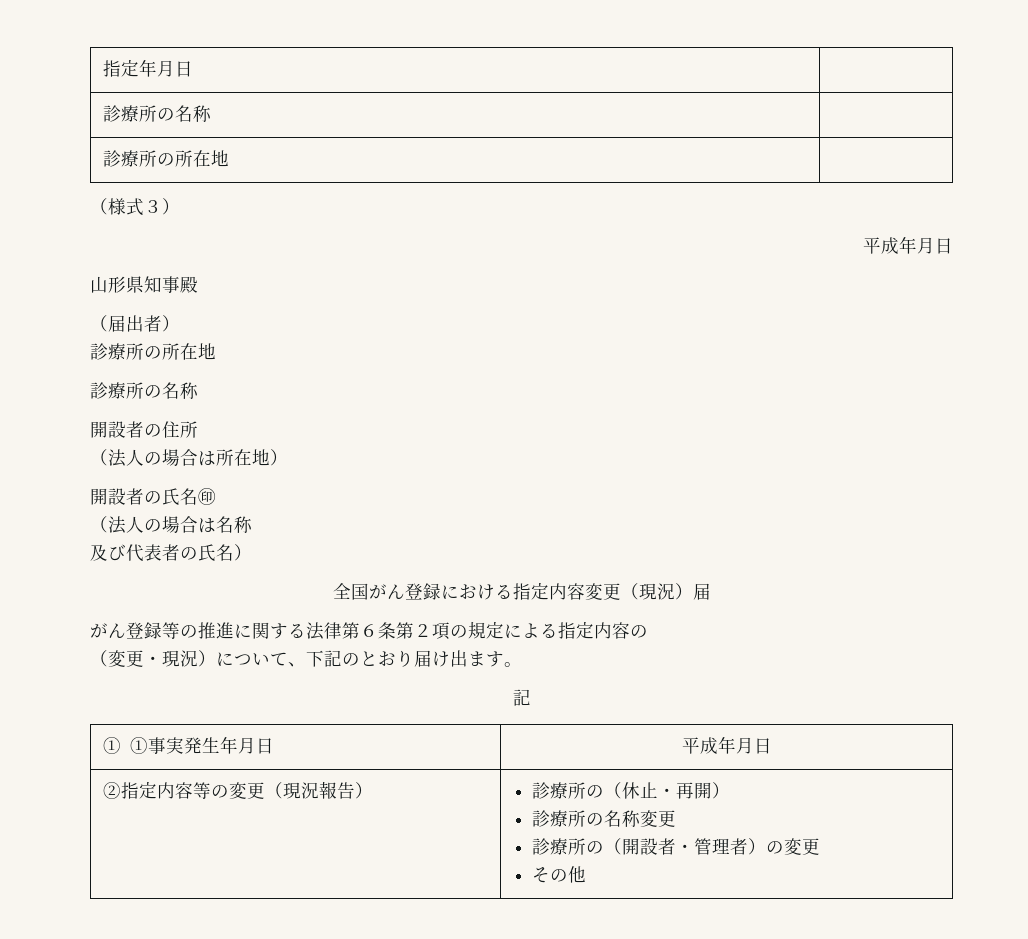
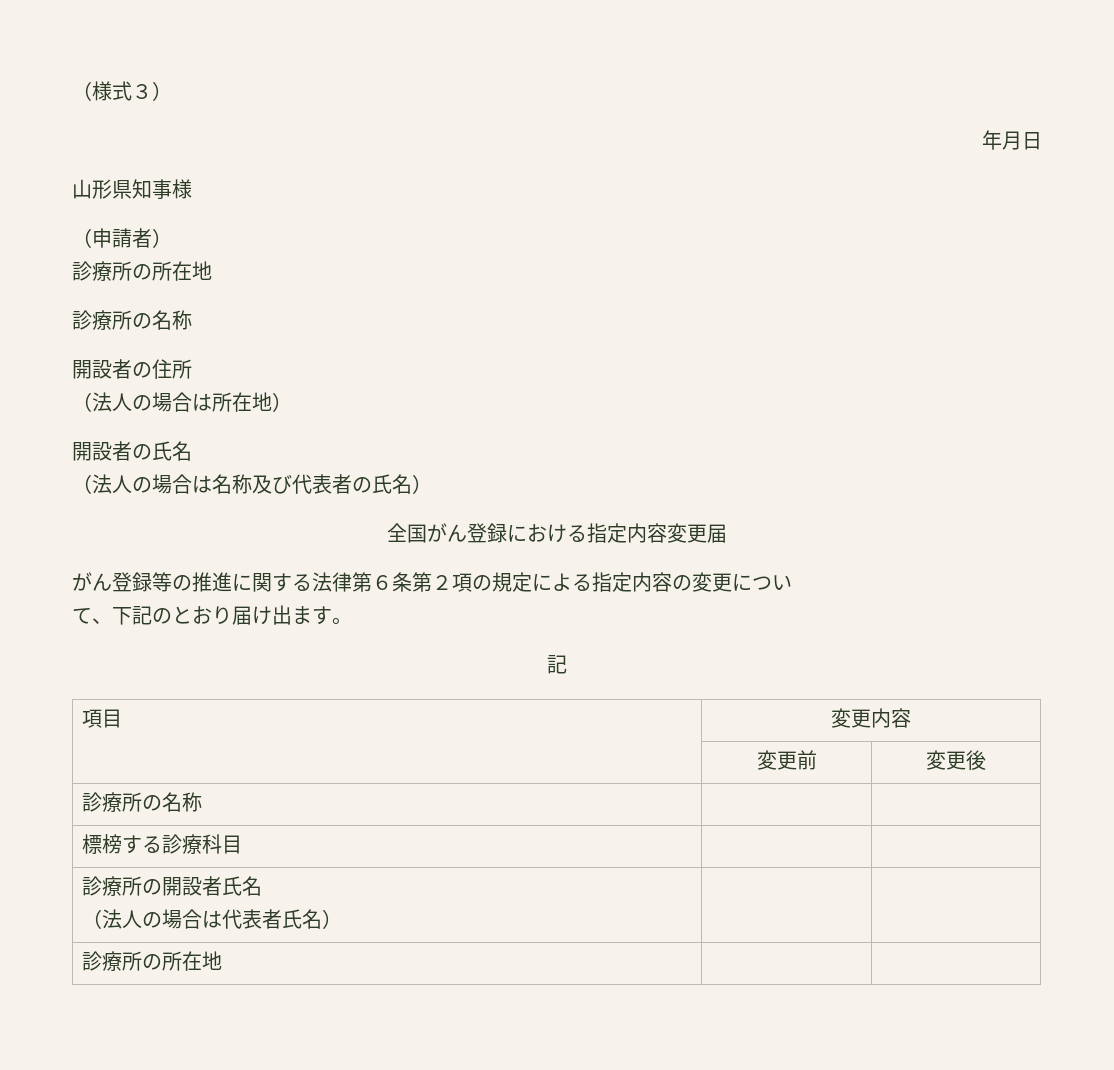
- 指定年月日 |
- 診療所の名称 |
- 診療所の所在地 |
  （様式３）
- 平成年月日
+ 年月日
- 山形県知事殿
- （届出者）
+ 山形県知事様
+ （申請者）
- 開設者の氏名㊞
+ 開設者の氏名
- （法人の場合は名称
- 及び代表者の氏名）
+ （法人の場合は名称及び代表者の氏名）
- 全国がん登録における指定内容変更（現況）届
+ 全国がん登録における指定内容変更届
- がん登録等の推進に関する法律第６条第２項の規定による指定内容の
- （変更・現況）について、下記のとおり届け出ます。
+ がん登録等の推進に関する法律第６条第２項の規定による指定内容の変更につい
+ て、下記のとおり届け出ます。
- ① ①事実発生年月日 | 平成年月日
- ②指定内容等の変更（現況報告） | 診療所の（休止・再開）
- 診療所の名称変更
- 診療所の（開設者・管理者）の変更
- その他
+ 項目 | 変更内容
+ | 変更前 | 変更後
+ 診療所の名称 | |
+ 標榜する診療科目 | |
+ 診療所の開設者氏名
+ （法人の場合は代表者氏名） | |
+ 診療所の所在地 | |

